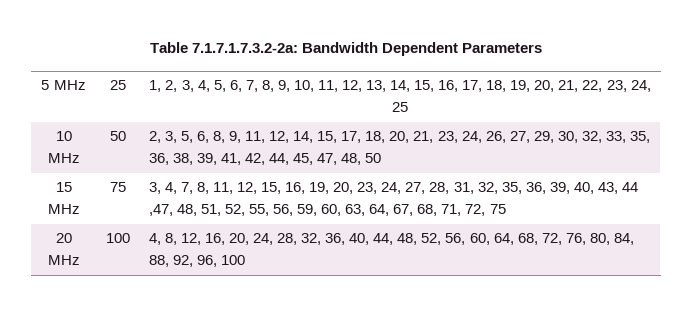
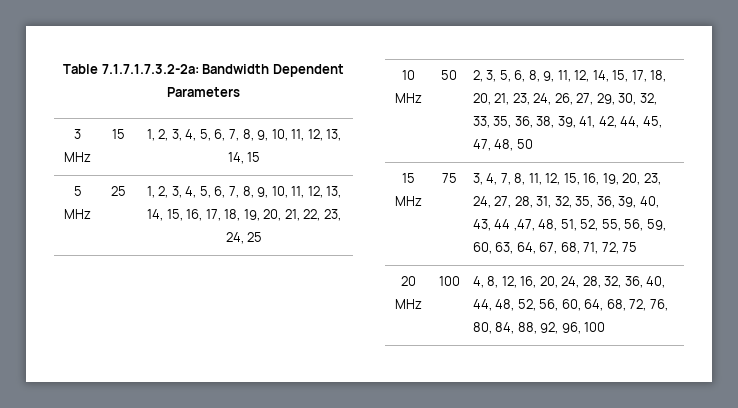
+ 3 MHz | 15 | 1, 2, 3, 4, 5, 6, 7, 8, 9, 10, 11, 12, 13, 14, 15

